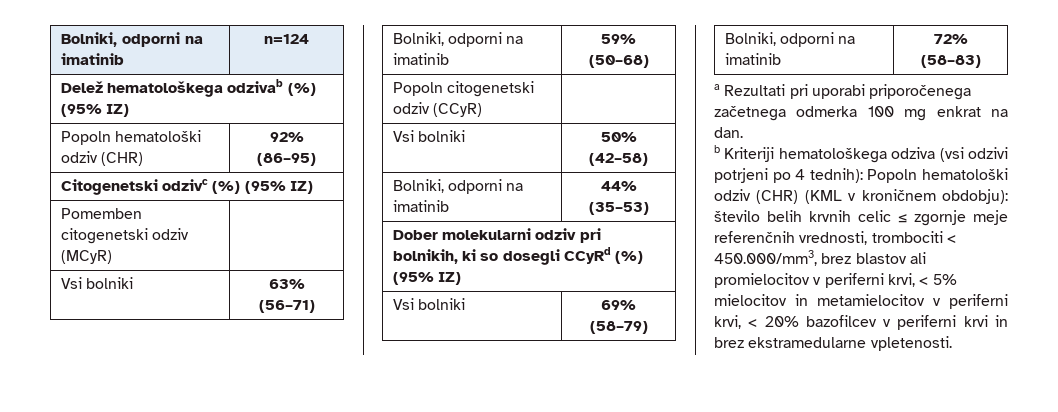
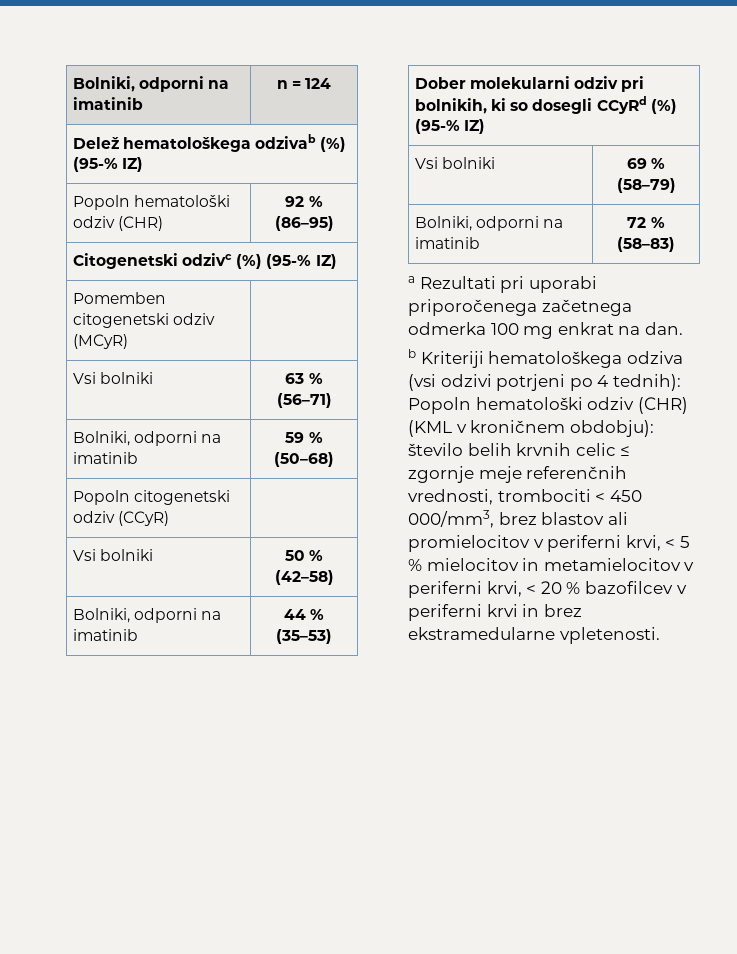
- Bolniki, odporni na imatinib | n=124
+ Bolniki, odporni na imatinib | n = 124
- Delež hematološkega odzivab (%) (95% IZ)
+ Delež hematološkega odzivab (%) (95-% IZ)
- Popoln hematološki odziv (CHR) | 92% (86–95)
+ Popoln hematološki odziv (CHR) | 92 % (86–95)
- Citogenetski odzivc (%) (95% IZ)
+ Citogenetski odzivc (%) (95-% IZ)
- Vsi bolniki | 63% (56–71)
+ Vsi bolniki | 63 % (56–71)
- Bolniki, odporni na imatinib | 59% (50–68)
+ Bolniki, odporni na imatinib | 59 % (50–68)
- Vsi bolniki | 50% (42–58)
+ Vsi bolniki | 50 % (42–58)
- Bolniki, odporni na imatinib | 44% (35–53)
+ Bolniki, odporni na imatinib | 44 % (35–53)
- Dober molekularni odziv pri bolnikih, ki so dosegli CCyRd (%) (95% IZ)
+ Dober molekularni odziv pri bolnikih, ki so dosegli CCyRd (%) (95-% IZ)
- Vsi bolniki | 69% (58–79)
+ Vsi bolniki | 69 % (58–79)
- Bolniki, odporni na imatinib | 72% (58–83)
+ Bolniki, odporni na imatinib | 72 % (58–83)
- b Kriteriji hematološkega odziva (vsi odzivi potrjeni po 4 tednih): Popoln hematološki odziv (CHR) (KML v kroničnem obdobju): število belih krvnih celic ≤ zgornje meje referenčnih vrednosti, trombociti < 450.000/mm3, brez blastov ali promielocitov v periferni krvi, < 5% mielocitov in metamielocitov v periferni krvi, < 20% bazofilcev v periferni krvi in brez ekstramedularne vpletenosti.
+ b Kriteriji hematološkega odziva (vsi odzivi potrjeni po 4 tednih): Popoln hematološki odziv (CHR) (KML v kroničnem obdobju): število belih krvnih celic ≤ zgornje meje referenčnih vrednosti, trombociti < 450 000/mm3, brez blastov ali promielocitov v periferni krvi, < 5 % mielocitov in metamielocitov v periferni krvi, < 20 % bazofilcev v periferni krvi in brez ekstramedularne vpletenosti.

